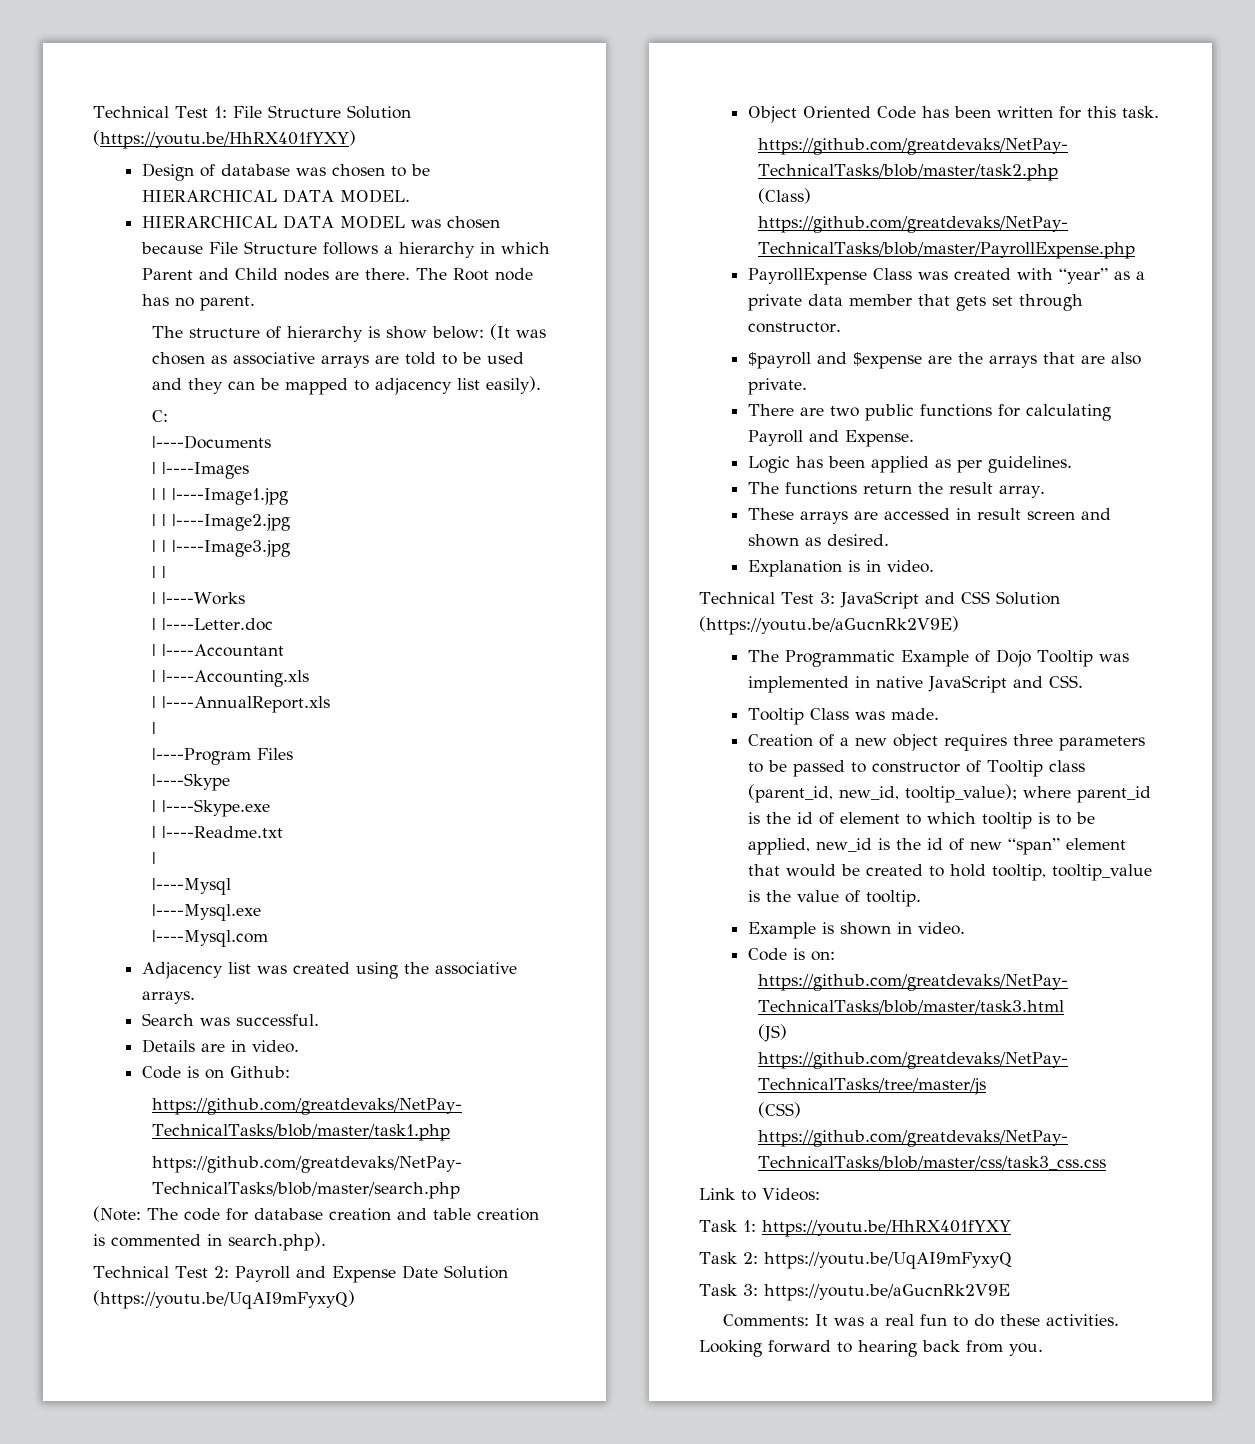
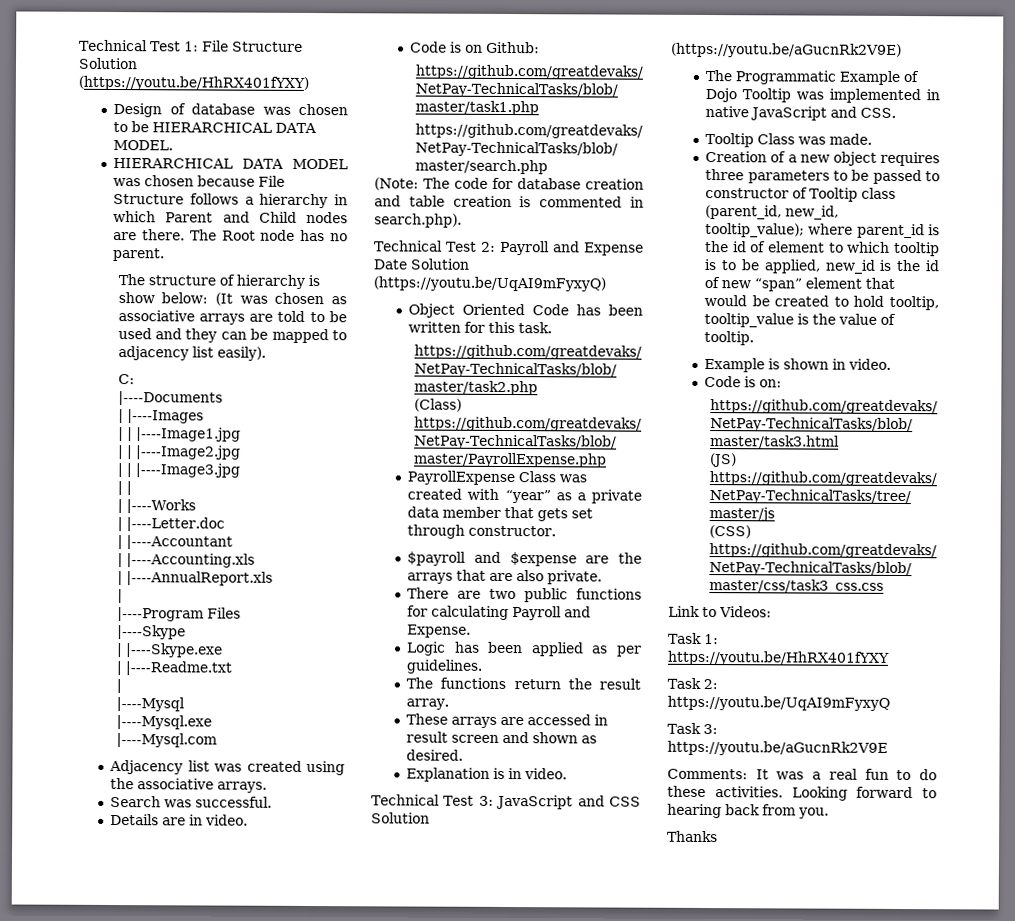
+ Thanks

